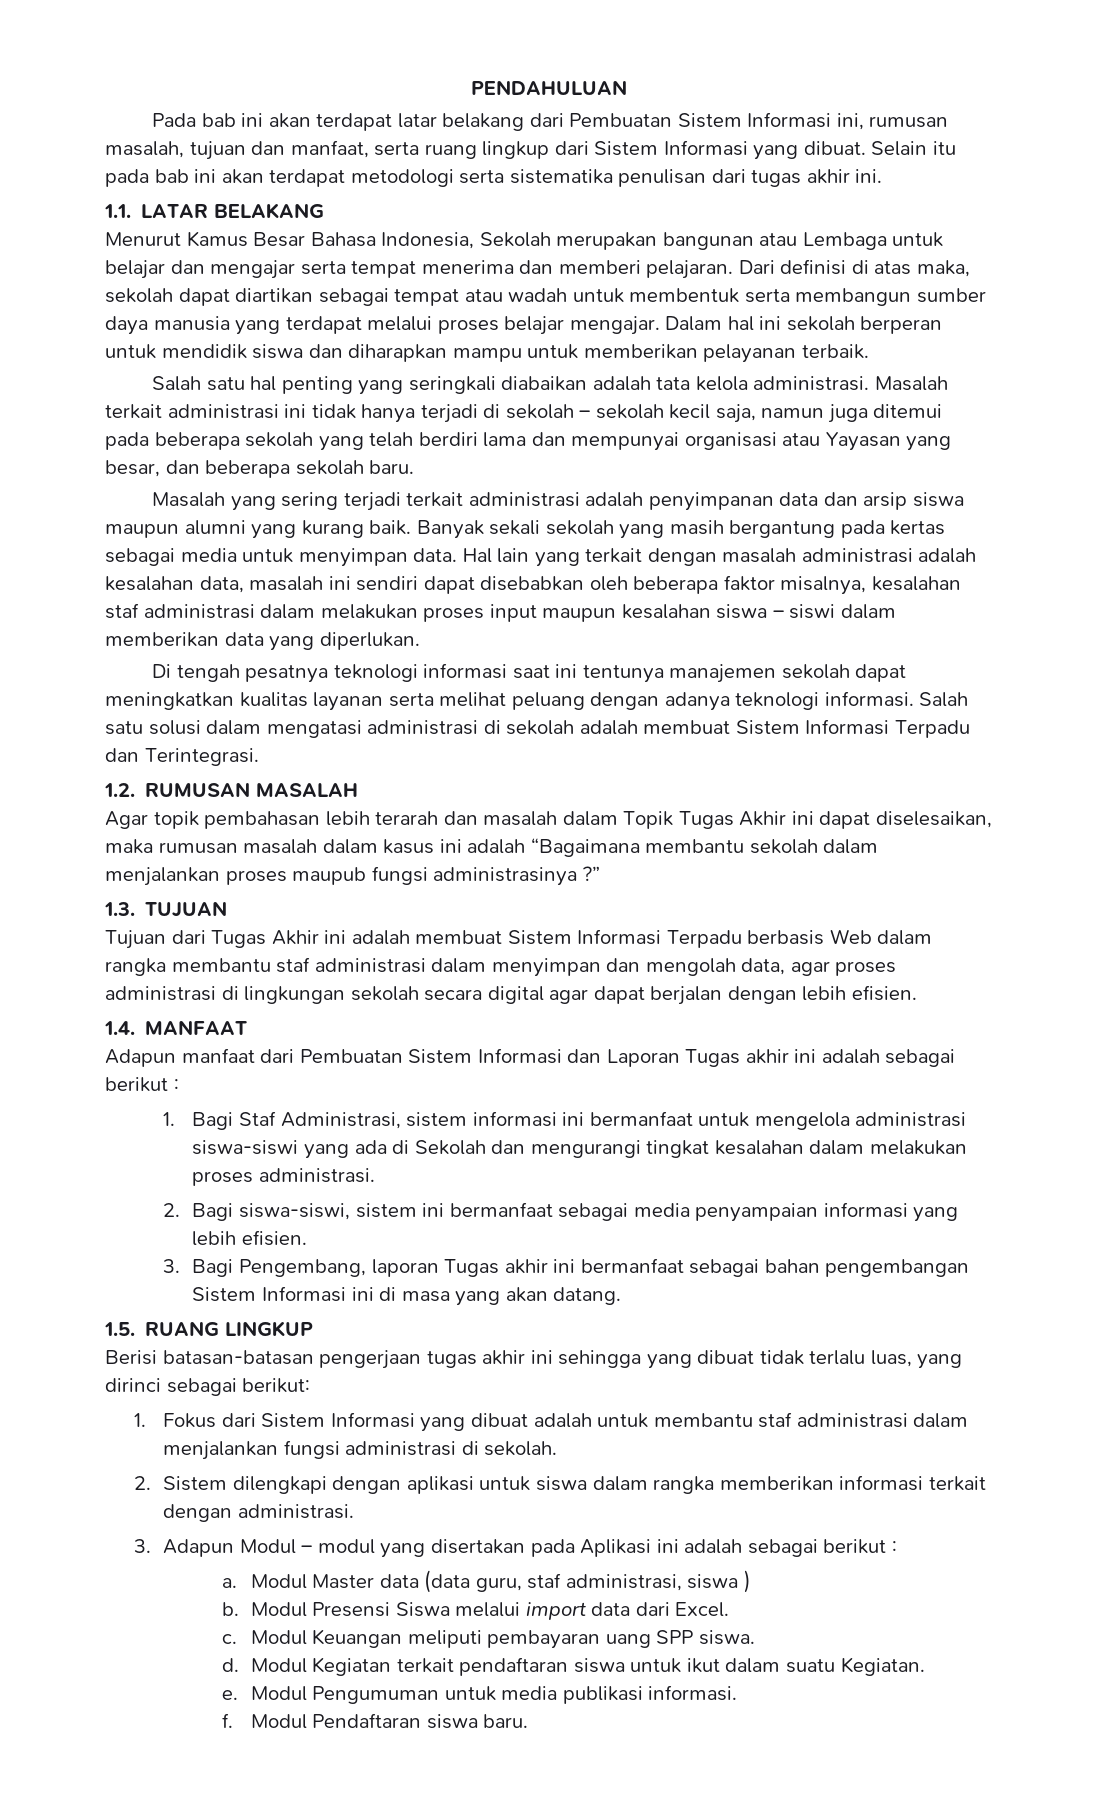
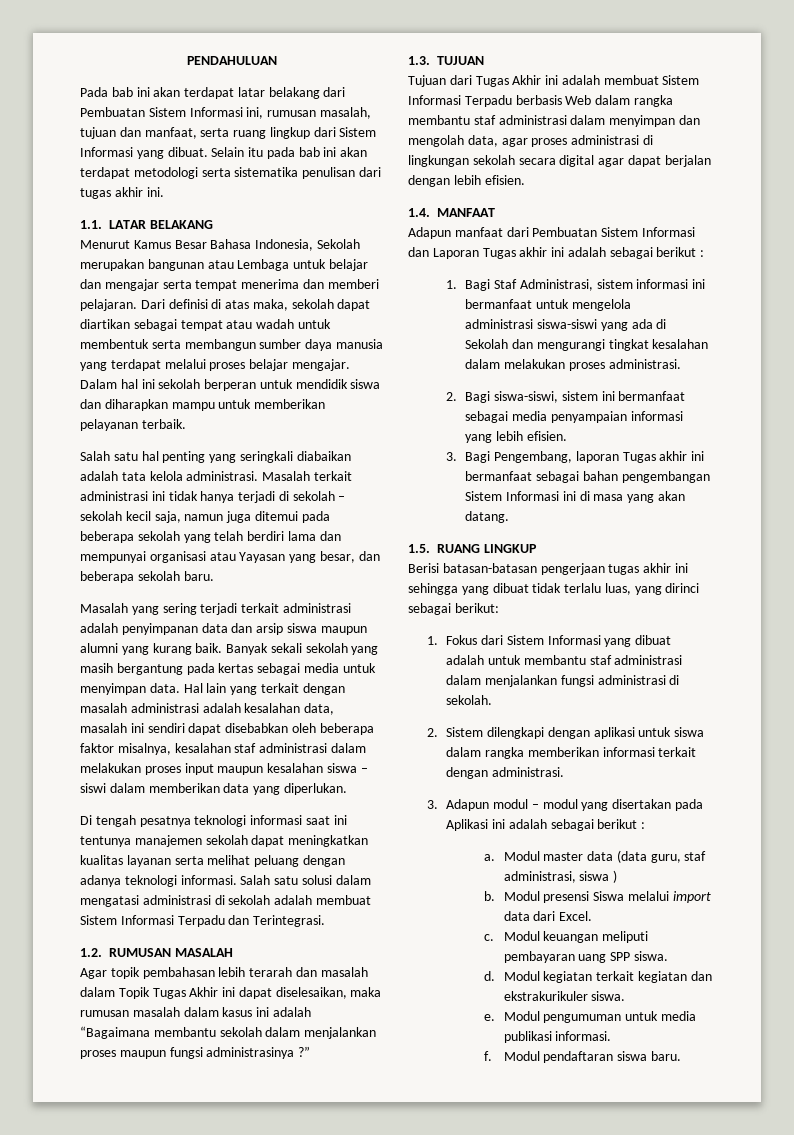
- Agar topik pembahasan lebih terarah dan masalah dalam Topik Tugas Akhir ini dapat diselesaikan, maka rumusan masalah dalam kasus ini adalah “Bagaimana membantu sekolah dalam menjalankan proses maupub fungsi administrasinya ?”
+ Agar topik pembahasan lebih terarah dan masalah dalam Topik Tugas Akhir ini dapat diselesaikan, maka rumusan masalah dalam kasus ini adalah “Bagaimana membantu sekolah dalam menjalankan proses maupun fungsi administrasinya ?”
- 1. Bagi Staf Administrasi, sistem informasi ini bermanfaat untuk mengelola administrasi siswa-siswi yang ada di Sekolah dan mengurangi tingkat kesalahan dalam melakukan proses administrasi.
+ 1. Bagi Staf Administrasi, sistem informasi ini bermanfaat untuk mengelola
+ administrasi siswa-siswi yang ada di Sekolah dan mengurangi tingkat kesalahan dalam melakukan proses administrasi.
- 3. Adapun Modul – modul yang disertakan pada Aplikasi ini adalah sebagai berikut :
+ 3. Adapun modul – modul yang disertakan pada Aplikasi ini adalah sebagai berikut :
- Modul Master data (data guru, staf administrasi, siswa )
+ Modul master data (data guru, staf administrasi, siswa )
- Modul Presensi Siswa melalui import data dari Excel.
+ Modul presensi Siswa melalui import data dari Excel.
- Modul Keuangan meliputi pembayaran uang SPP siswa.
+ Modul keuangan meliputi pembayaran uang SPP siswa.
- Modul Kegiatan terkait pendaftaran siswa untuk ikut dalam suatu Kegiatan.
+ Modul kegiatan terkait kegiatan dan ekstrakurikuler siswa.
- Modul Pengumuman untuk media publikasi informasi.
+ Modul pengumuman untuk media publikasi informasi.
- Modul Pendaftaran siswa baru.
+ Modul pendaftaran siswa baru.

